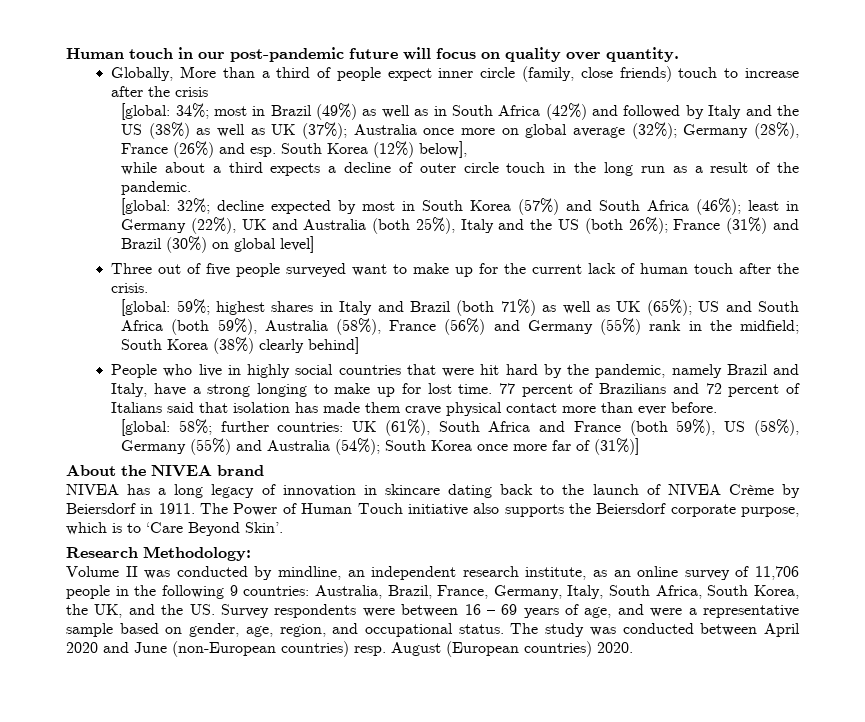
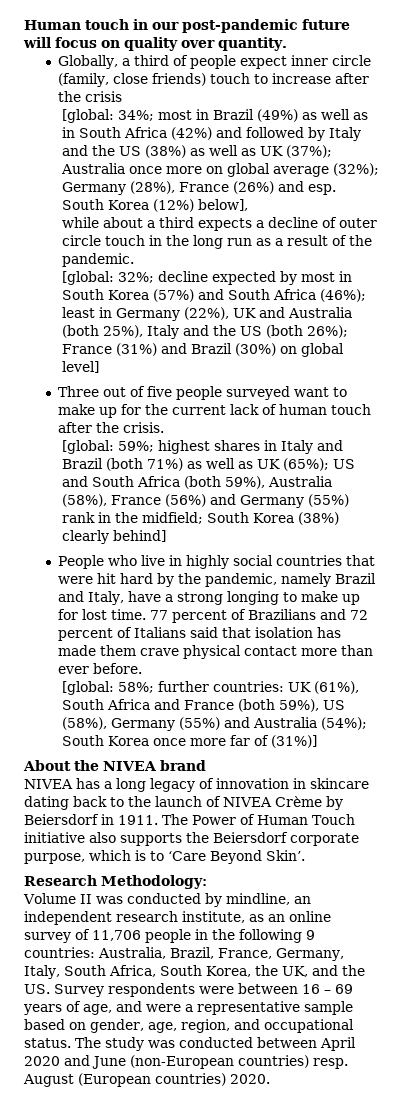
- Globally, More than a third of people expect inner circle (family, close friends) touch to increase after the crisis
+ Globally, a third of people expect inner circle (family, close friends) touch to increase after the crisis

